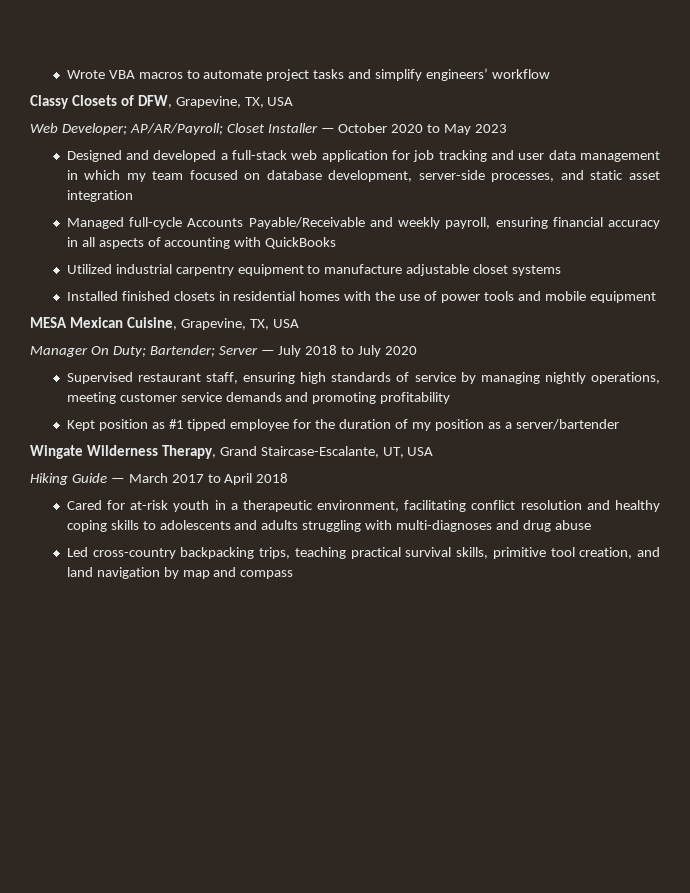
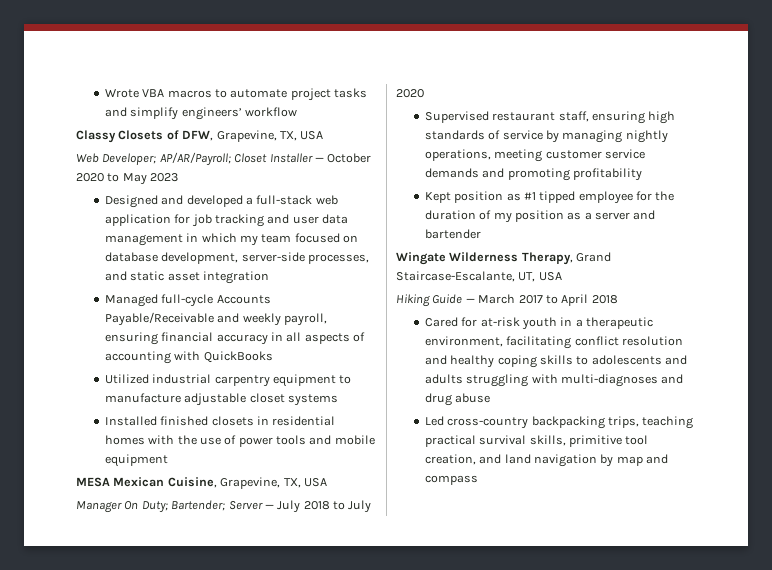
- Kept position as #1 tipped employee for the duration of my position as a server/bartender
+ Kept position as #1 tipped employee for the duration of my position as a server and bartender

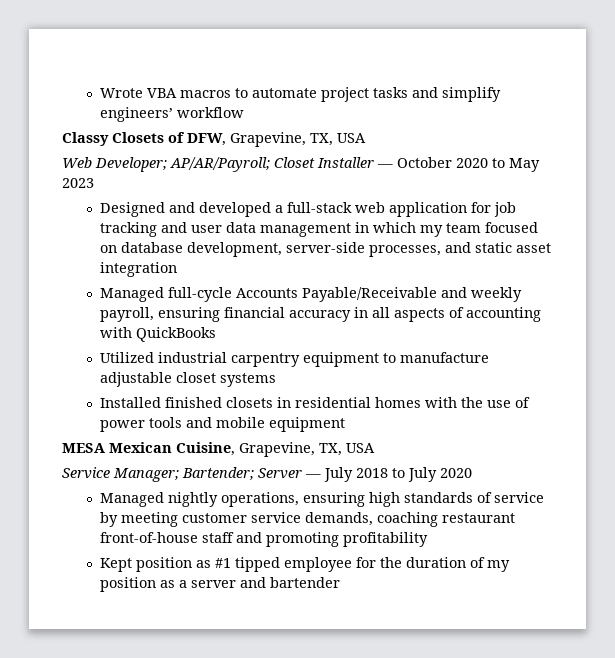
- Manager On Duty; Bartender; Server — July 2018 to July 2020
+ Service Manager; Bartender; Server — July 2018 to July 2020
- Supervised restaurant staff, ensuring high standards of service by managing nightly operations, meeting customer service demands and promoting profitability
+ Managed nightly operations, ensuring high standards of service by meeting customer service demands, coaching restaurant front-of-house staff and promoting profitability
- Wingate Wilderness Therapy, Grand Staircase-Escalante, UT, USA
- Hiking Guide — March 2017 to April 2018
- Cared for at-risk youth in a therapeutic environment, facilitating conflict resolution and healthy coping skills to adolescents and adults struggling with multi-diagnoses and drug abuse
- Led cross-country backpacking trips, teaching practical survival skills, primitive tool creation, and land navigation by map and compass

